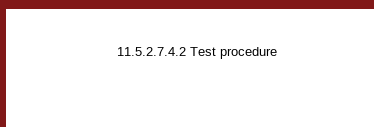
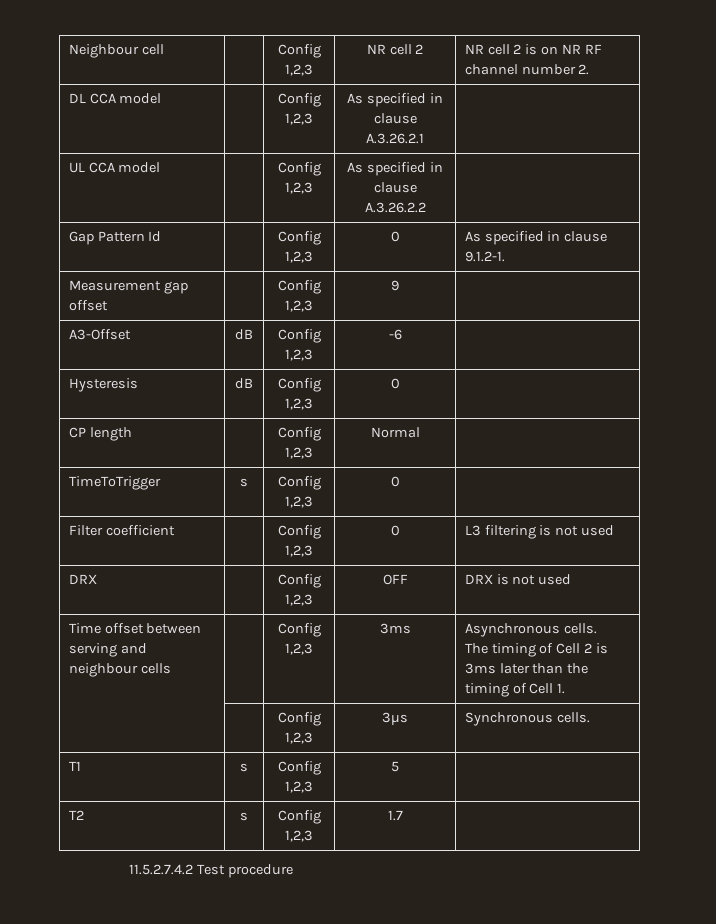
+ Neighbour cell | | Config 1,2,3 | NR cell 2 | NR cell 2 is on NR RF channel number 2.
+ DL CCA model | | Config 1,2,3 | As specified in clause A.3.26.2.1 |
+ UL CCA model | | Config 1,2,3 | As specified in clause A.3.26.2.2 |
+ Gap Pattern Id | | Config 1,2,3 | 0 | As specified in clause 9.1.2-1.
+ Measurement gap offset | | Config 1,2,3 | 9 |
+ A3-Offset | dB | Config 1,2,3 | -6 |
+ Hysteresis | dB | Config 1,2,3 | 0 |
+ CP length | | Config 1,2,3 | Normal |
+ TimeToTrigger | s | Config 1,2,3 | 0 |
+ Filter coefficient | | Config 1,2,3 | 0 | L3 filtering is not used
+ DRX | | Config 1,2,3 | OFF | DRX is not used
+ Time offset between serving and neighbour cells | | Config 1,2,3 | 3ms | Asynchronous cells.
+ The timing of Cell 2 is 3ms later than the timing of Cell 1.
+ | | Config 1,2,3 | 3μs | Synchronous cells.
+ T1 | s | Config 1,2,3 | 5 |
+ T2 | s | Config 1,2,3 | 1.7 |

